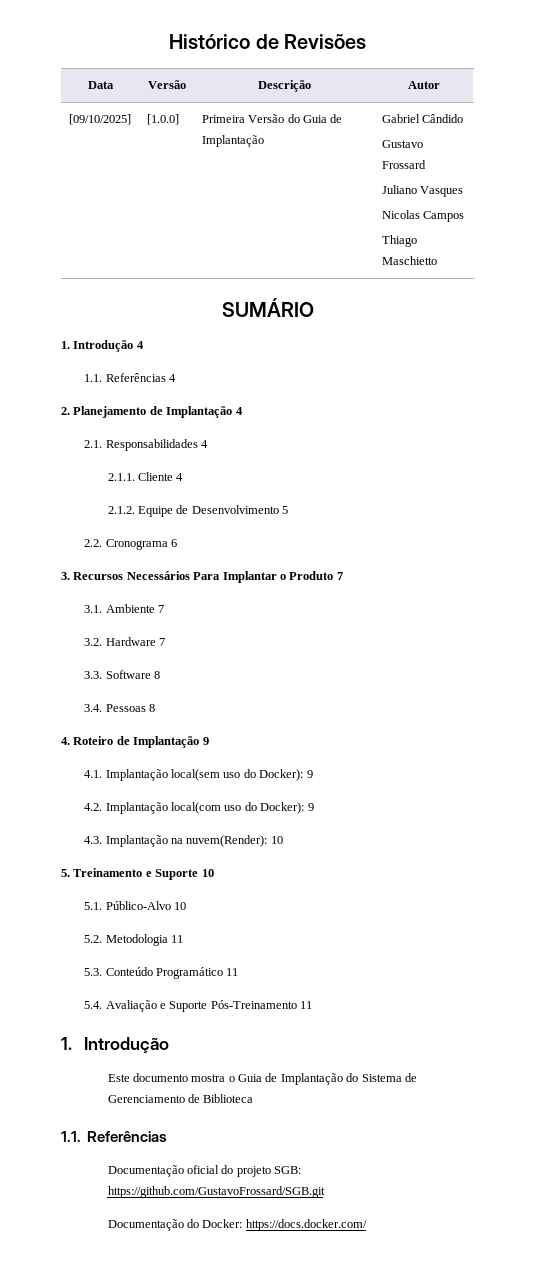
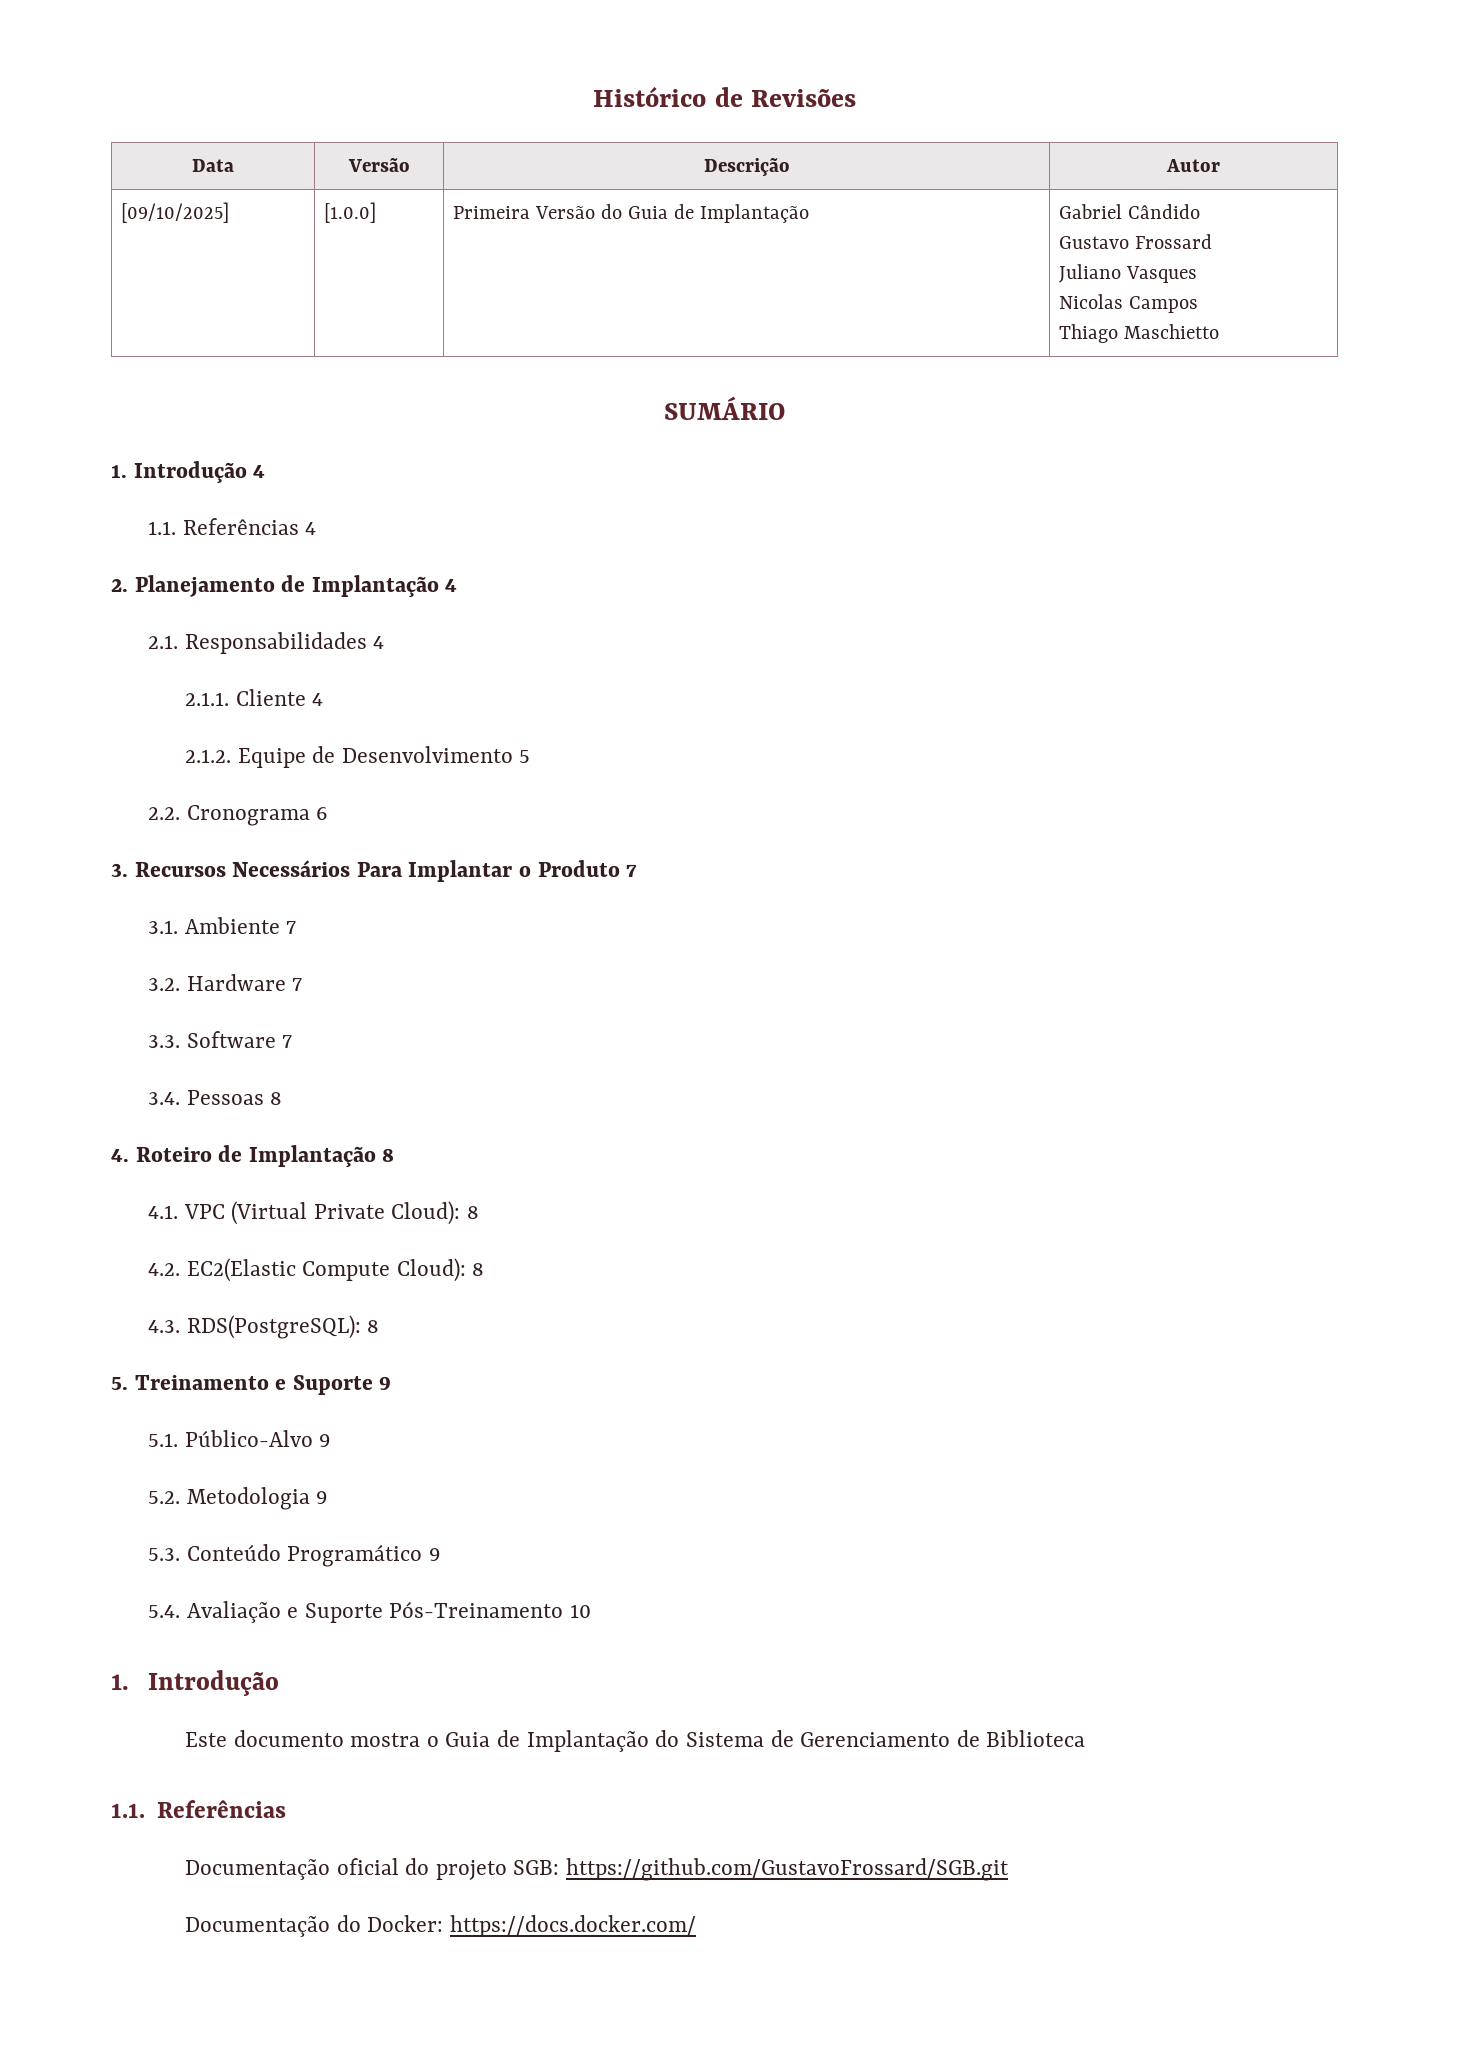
- 3.3. Software 8
+ 3.3. Software 7
- 4. Roteiro de Implantação 9
+ 4. Roteiro de Implantação 8
- 4.1. Implantação local(sem uso do Docker): 9
- 4.2. Implantação local(com uso do Docker): 9
- 4.3. Implantação na nuvem(Render): 10
+ 4.1. VPC (Virtual Private Cloud): 8
+ 4.2. EC2(Elastic Compute Cloud): 8
+ 4.3. RDS(PostgreSQL): 8
- 5. Treinamento e Suporte 10
+ 5. Treinamento e Suporte 9
- 5.1. Público-Alvo 10
+ 5.1. Público-Alvo 9
- 5.2. Metodologia 11
+ 5.2. Metodologia 9
- 5.3. Conteúdo Programático 11
+ 5.3. Conteúdo Programático 9
- 5.4. Avaliação e Suporte Pós-Treinamento 11
+ 5.4. Avaliação e Suporte Pós-Treinamento 10

